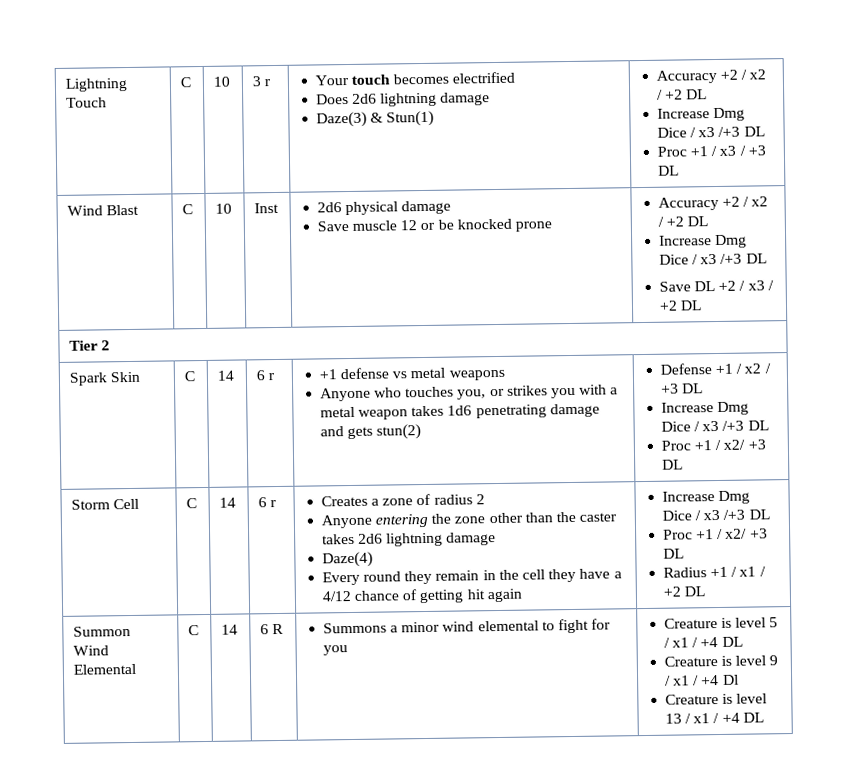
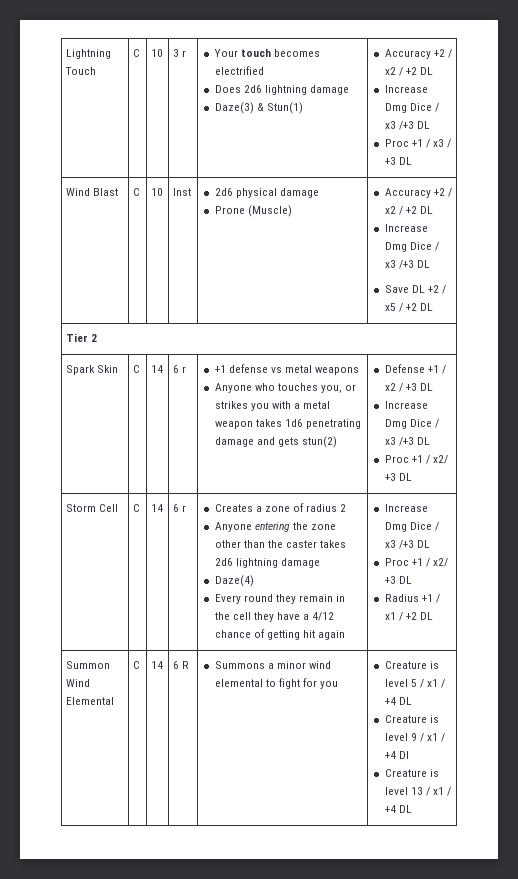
  Wind Blast | C | 10 | Inst | 2d6 physical damage
- Save muscle 12 or be knocked prone | Accuracy +2 / x2 / +2 DL
+ Prone (Muscle) | Accuracy +2 / x2 / +2 DL
  Increase Dmg Dice / x3 /+3 DL
- Save DL +2 / x3 / +2 DL
+ Save DL +2 / x5 / +2 DL

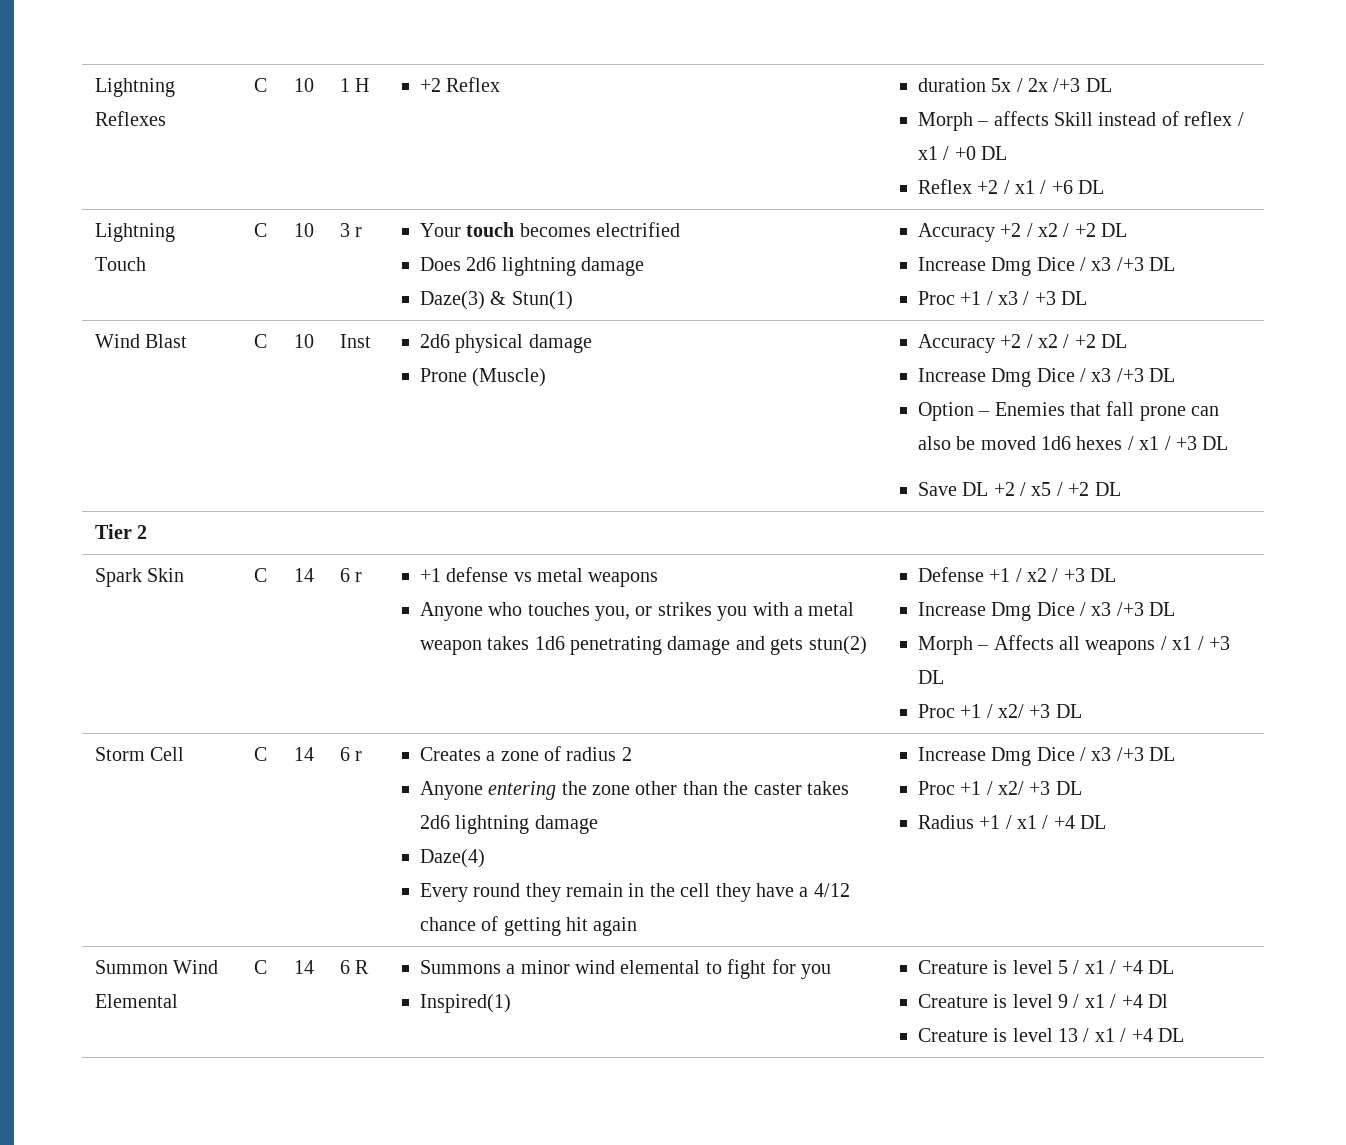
+ Lightning Reflexes | C | 10 | 1 H | +2 Reflex | duration 5x / 2x /+3 DL
+ Morph – affects Skill instead of reflex / x1 / +0 DL
+ Reflex +2 / x1 / +6 DL
+ Option – Enemies that fall prone can also be moved 1d6 hexes / x1 / +3 DL
+ Morph – Affects all weapons / x1 / +3 DL
- Radius +1 / x1 / +2 DL
+ Radius +1 / x1 / +4 DL
+ Inspired(1)

